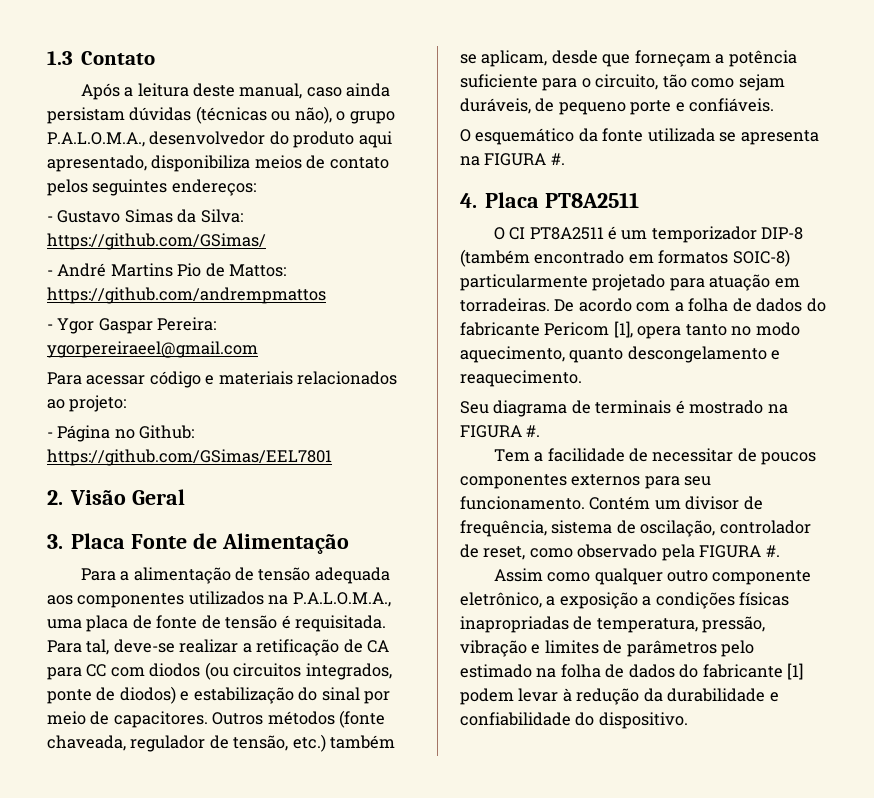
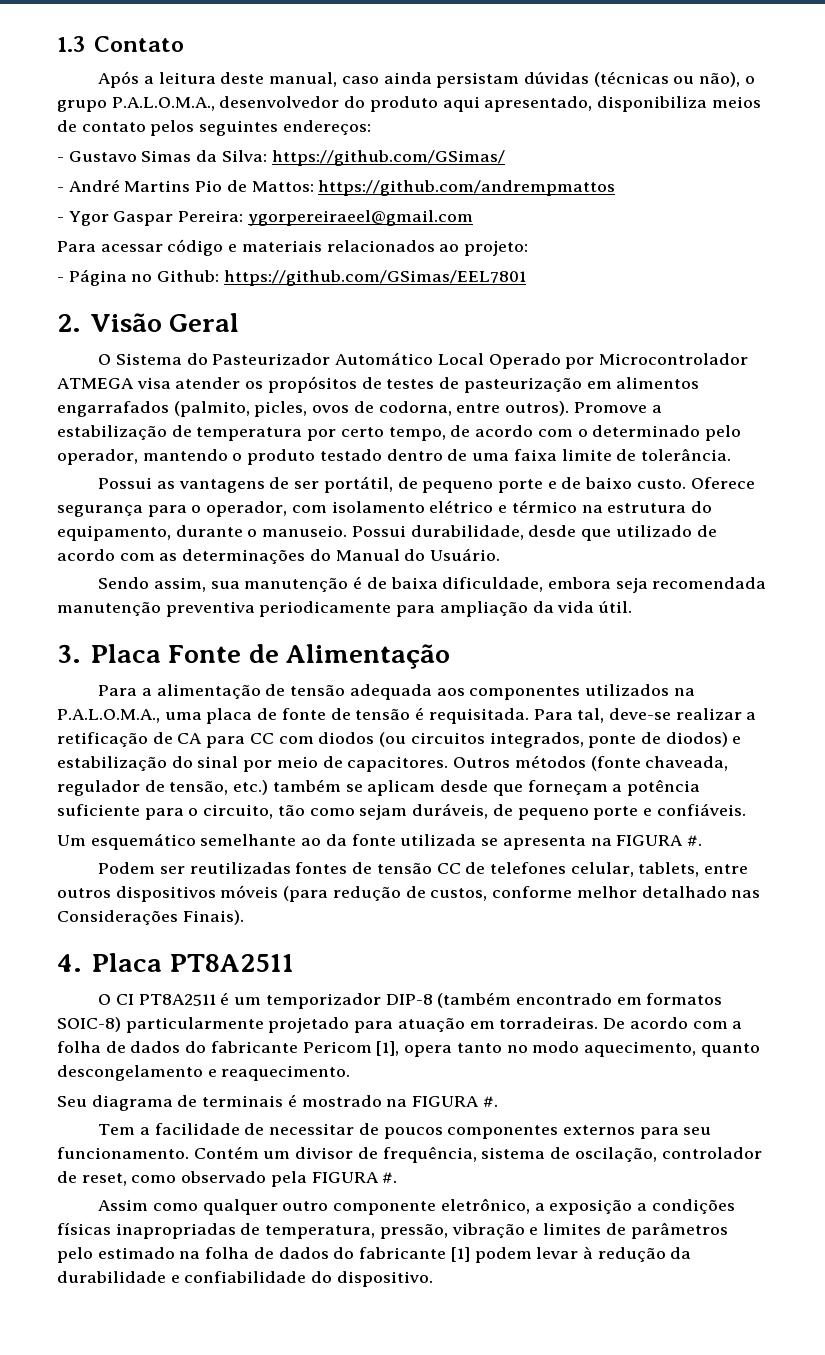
+ O Sistema do Pasteurizador Automático Local Operado por Microcontrolador ATMEGA visa atender os propósitos de testes de pasteurização em alimentos engarrafados (palmito, picles, ovos de codorna, entre outros). Promove a estabilização de temperatura por certo tempo, de acordo com o determinado pelo operador, mantendo o produto testado dentro de uma faixa limite de tolerância.
+ Possui as vantagens de ser portátil, de pequeno porte e de baixo custo. Oferece segurança para o operador, com isolamento elétrico e térmico na estrutura do equipamento, durante o manuseio. Possui durabilidade, desde que utilizado de acordo com as determinações do Manual do Usuário.
+ Sendo assim, sua manutenção é de baixa dificuldade, embora seja recomendada manutenção preventiva periodicamente para ampliação da vida útil.
- Outros métodos (fonte chaveada, regulador de tensão, etc.) também se aplicam, desde que forneçam a potência suficiente para o circuito, tão como sejam duráveis, de pequeno porte e confiáveis.
+ Outros métodos (fonte chaveada, regulador de tensão, etc.) também se aplicam desde que forneçam a potência suficiente para o circuito, tão como sejam duráveis, de pequeno porte e confiáveis.
- O esquemático da fonte utilizada se apresenta na FIGURA #.
+ Um esquemático semelhante ao da fonte utilizada se apresenta na FIGURA #.
+ Podem ser reutilizadas fontes de tensão CC de telefones celular, tablets, entre outros dispositivos móveis (para redução de custos, conforme melhor detalhado nas Considerações Finais).

